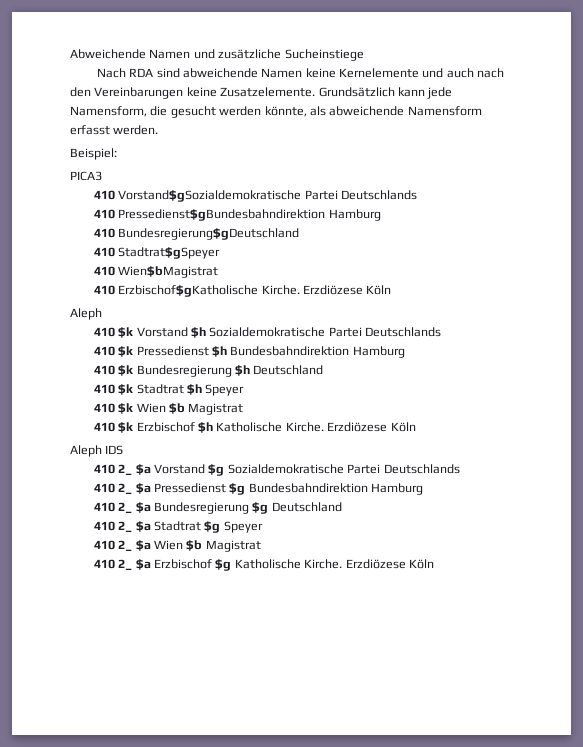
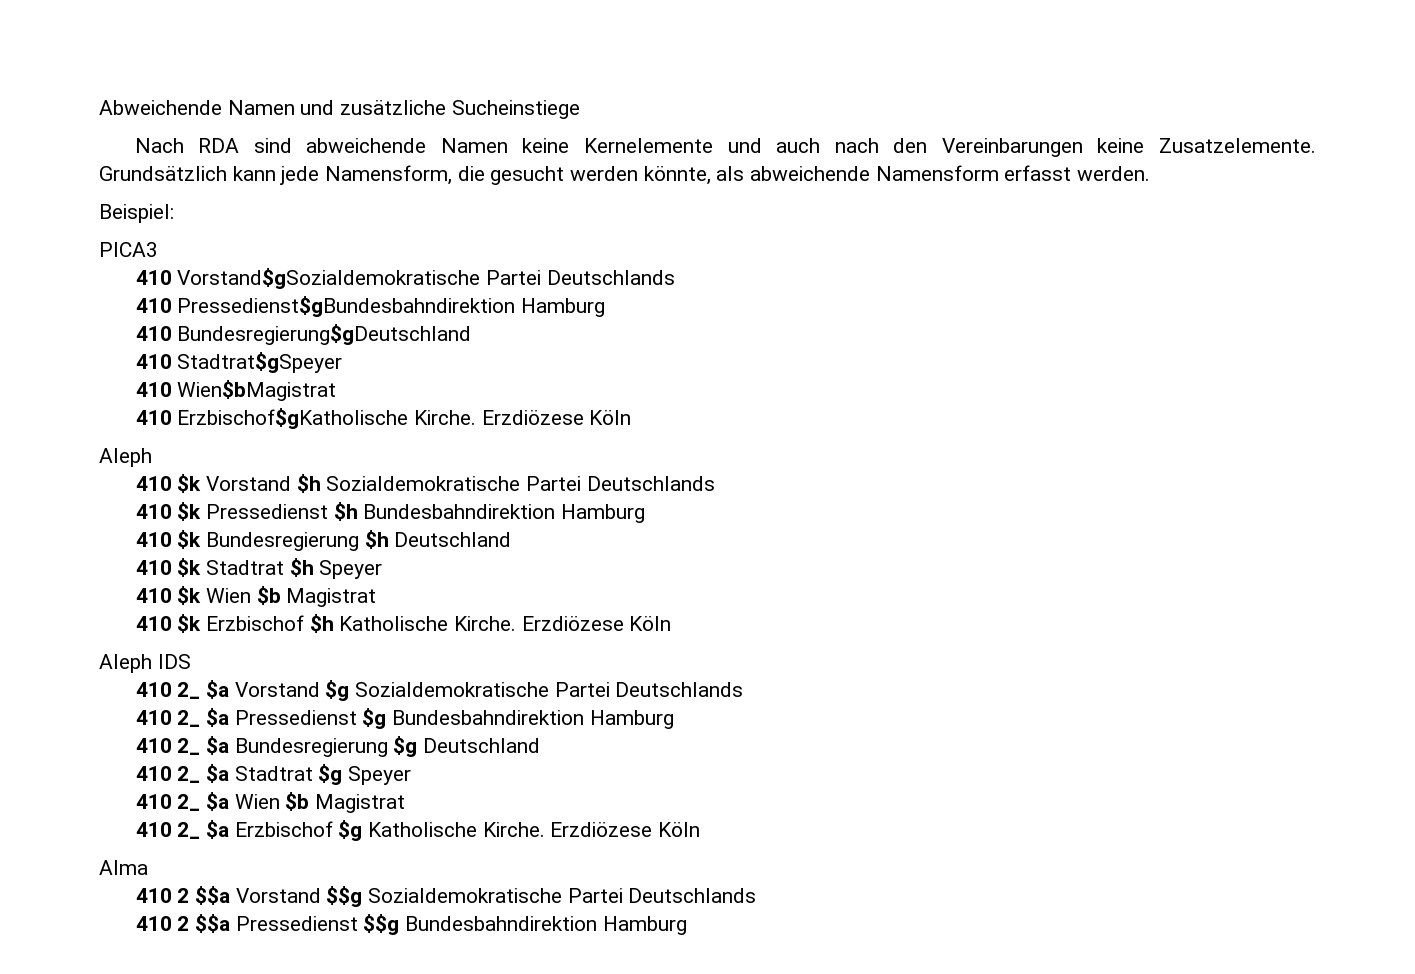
+ Alma
+ 410 2 $$a Vorstand $$g Sozialdemokratische Partei Deutschlands
+ 410 2 $$a Pressedienst $$g Bundesbahndirektion Hamburg

